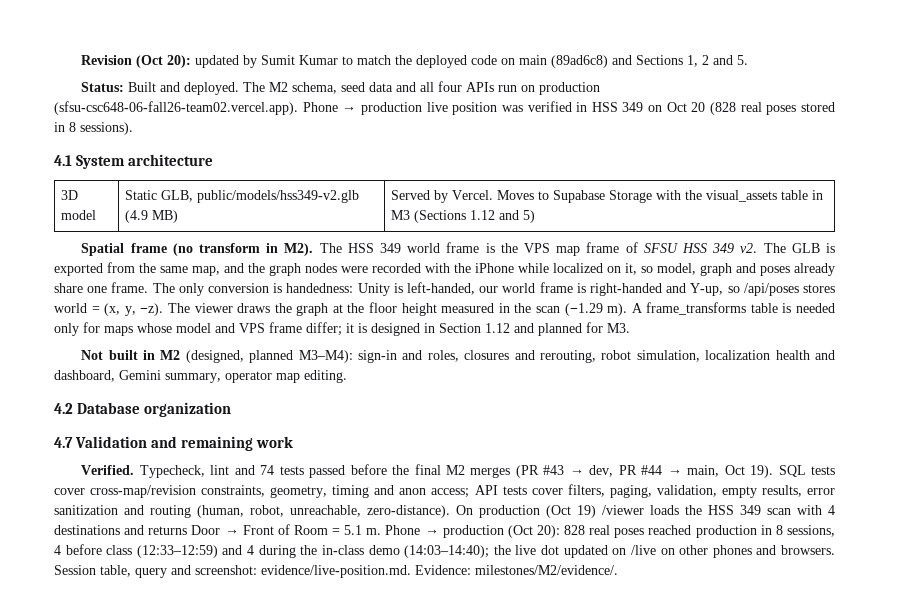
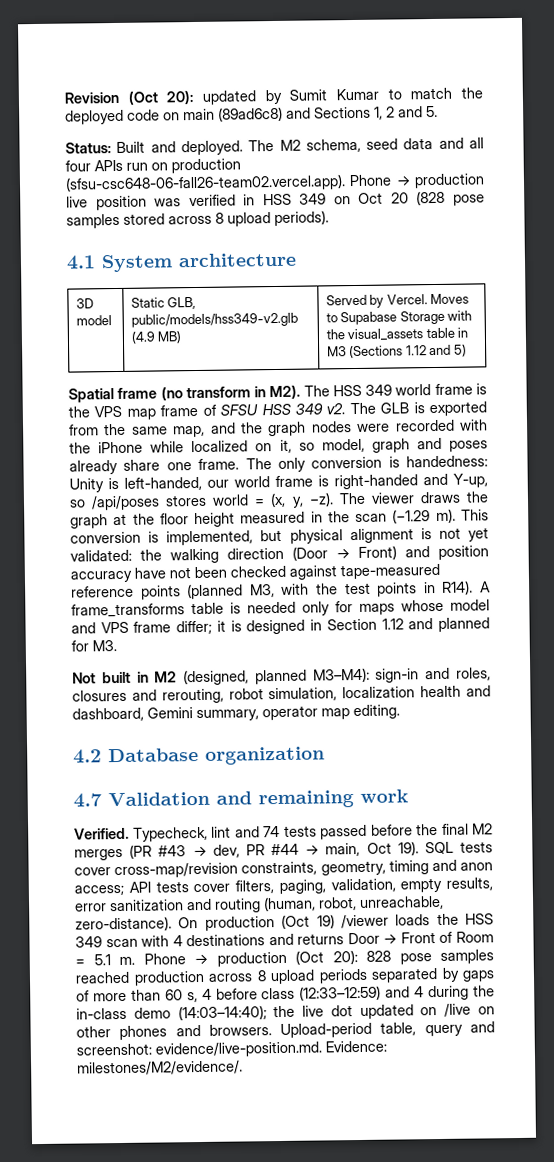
- The M2 schema, seed data and all four APIs run on production (sfsu-csc648-06-fall26-team02.vercel.app). Phone → production live position was verified in HSS 349 on Oct 20 (828 real poses stored in 8 sessions).
+ The M2 schema, seed data and all four APIs run on production (sfsu-csc648-06-fall26-team02.vercel.app). Phone → production live position was verified in HSS 349 on Oct 20 (828 pose samples stored across 8 upload periods).
+ This conversion is implemented, but physical alignment is not yet validated: the walking direction (Door → Front) and position accuracy have not been checked against tape-measured reference points (planned M3, with the test points in R14).
- Phone → production (Oct 20): 828 real poses reached production in 8 sessions, 4 before class (12:33–12:59) and 4 during the in-class demo (14:03–14:40); the live dot updated on /live on other phones and browsers.
+ Phone → production (Oct 20): 828 pose samples reached production across 8 upload periods separated by gaps of more than 60 s, 4 before class (12:33–12:59) and 4 during the in-class demo (14:03–14:40); the live dot updated on /live on other phones and browsers.
- Session table, query and screenshot: evidence/live-position.md. Evidence: milestones/M2/evidence/.
+ Upload-period table, query and screenshot: evidence/live-position.md. Evidence: milestones/M2/evidence/.

